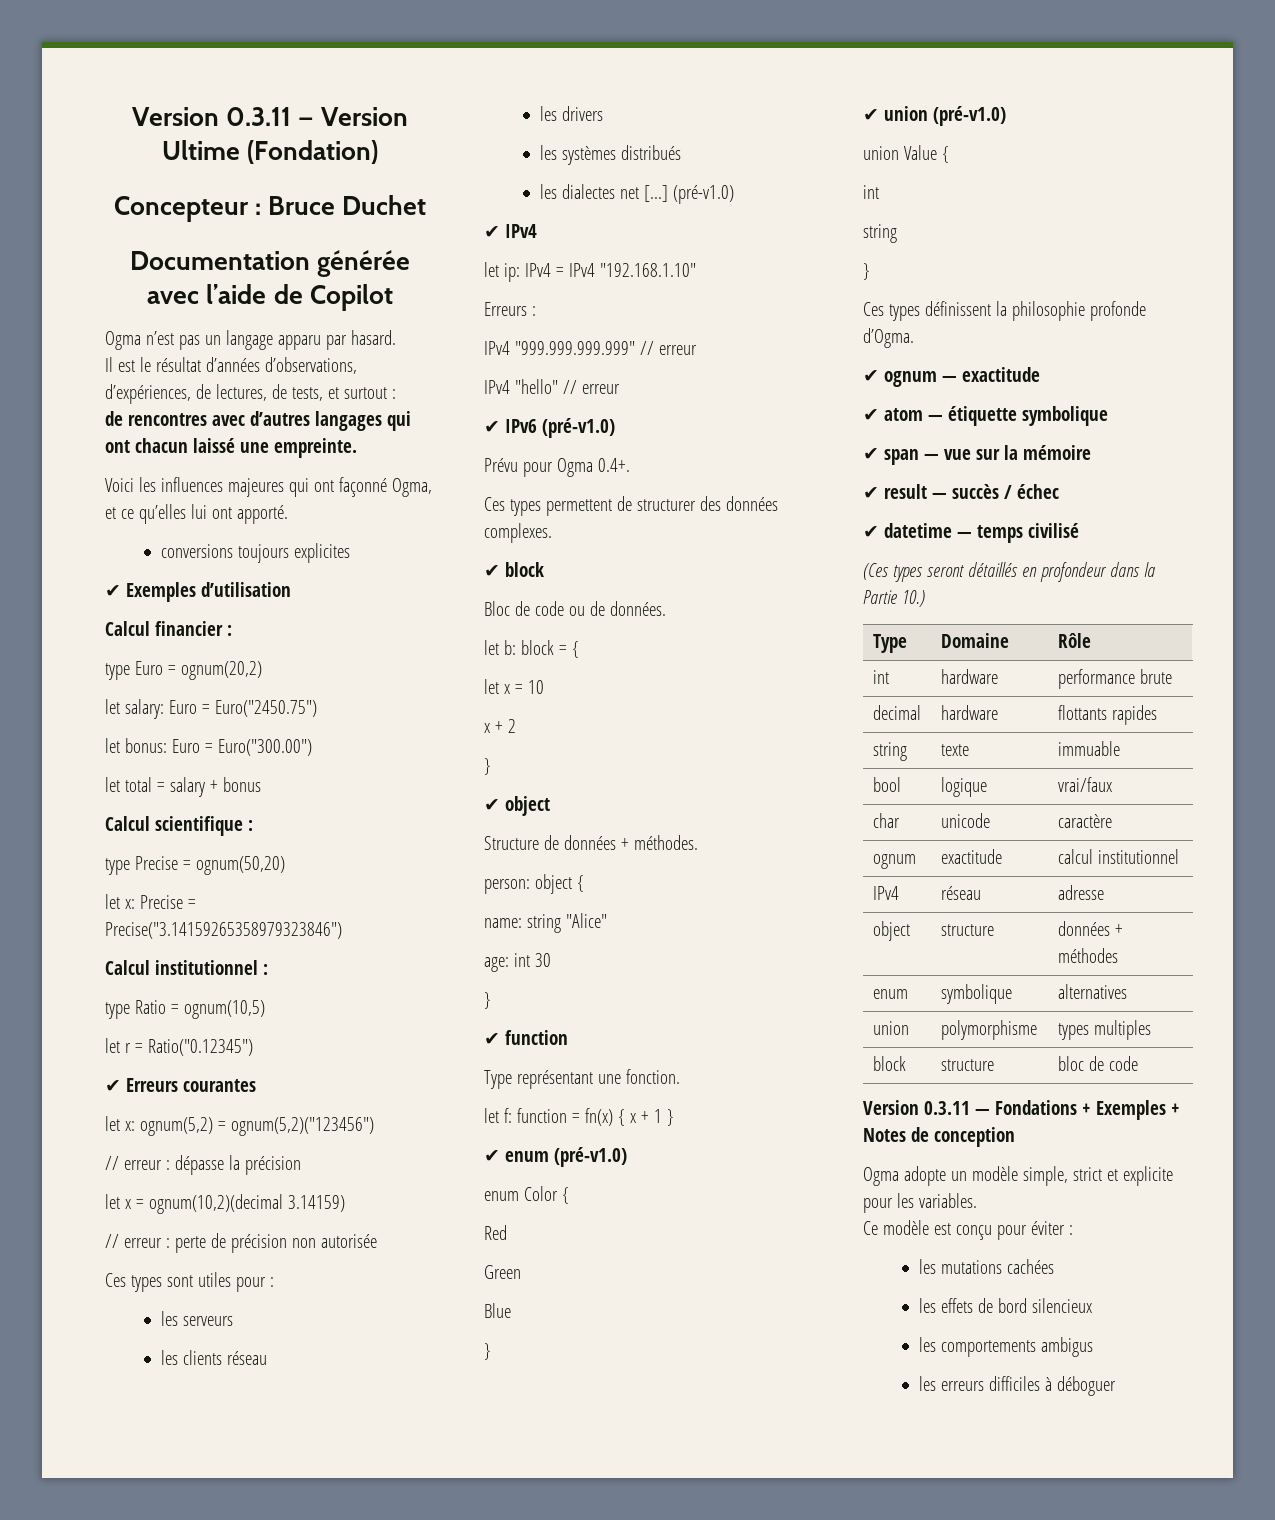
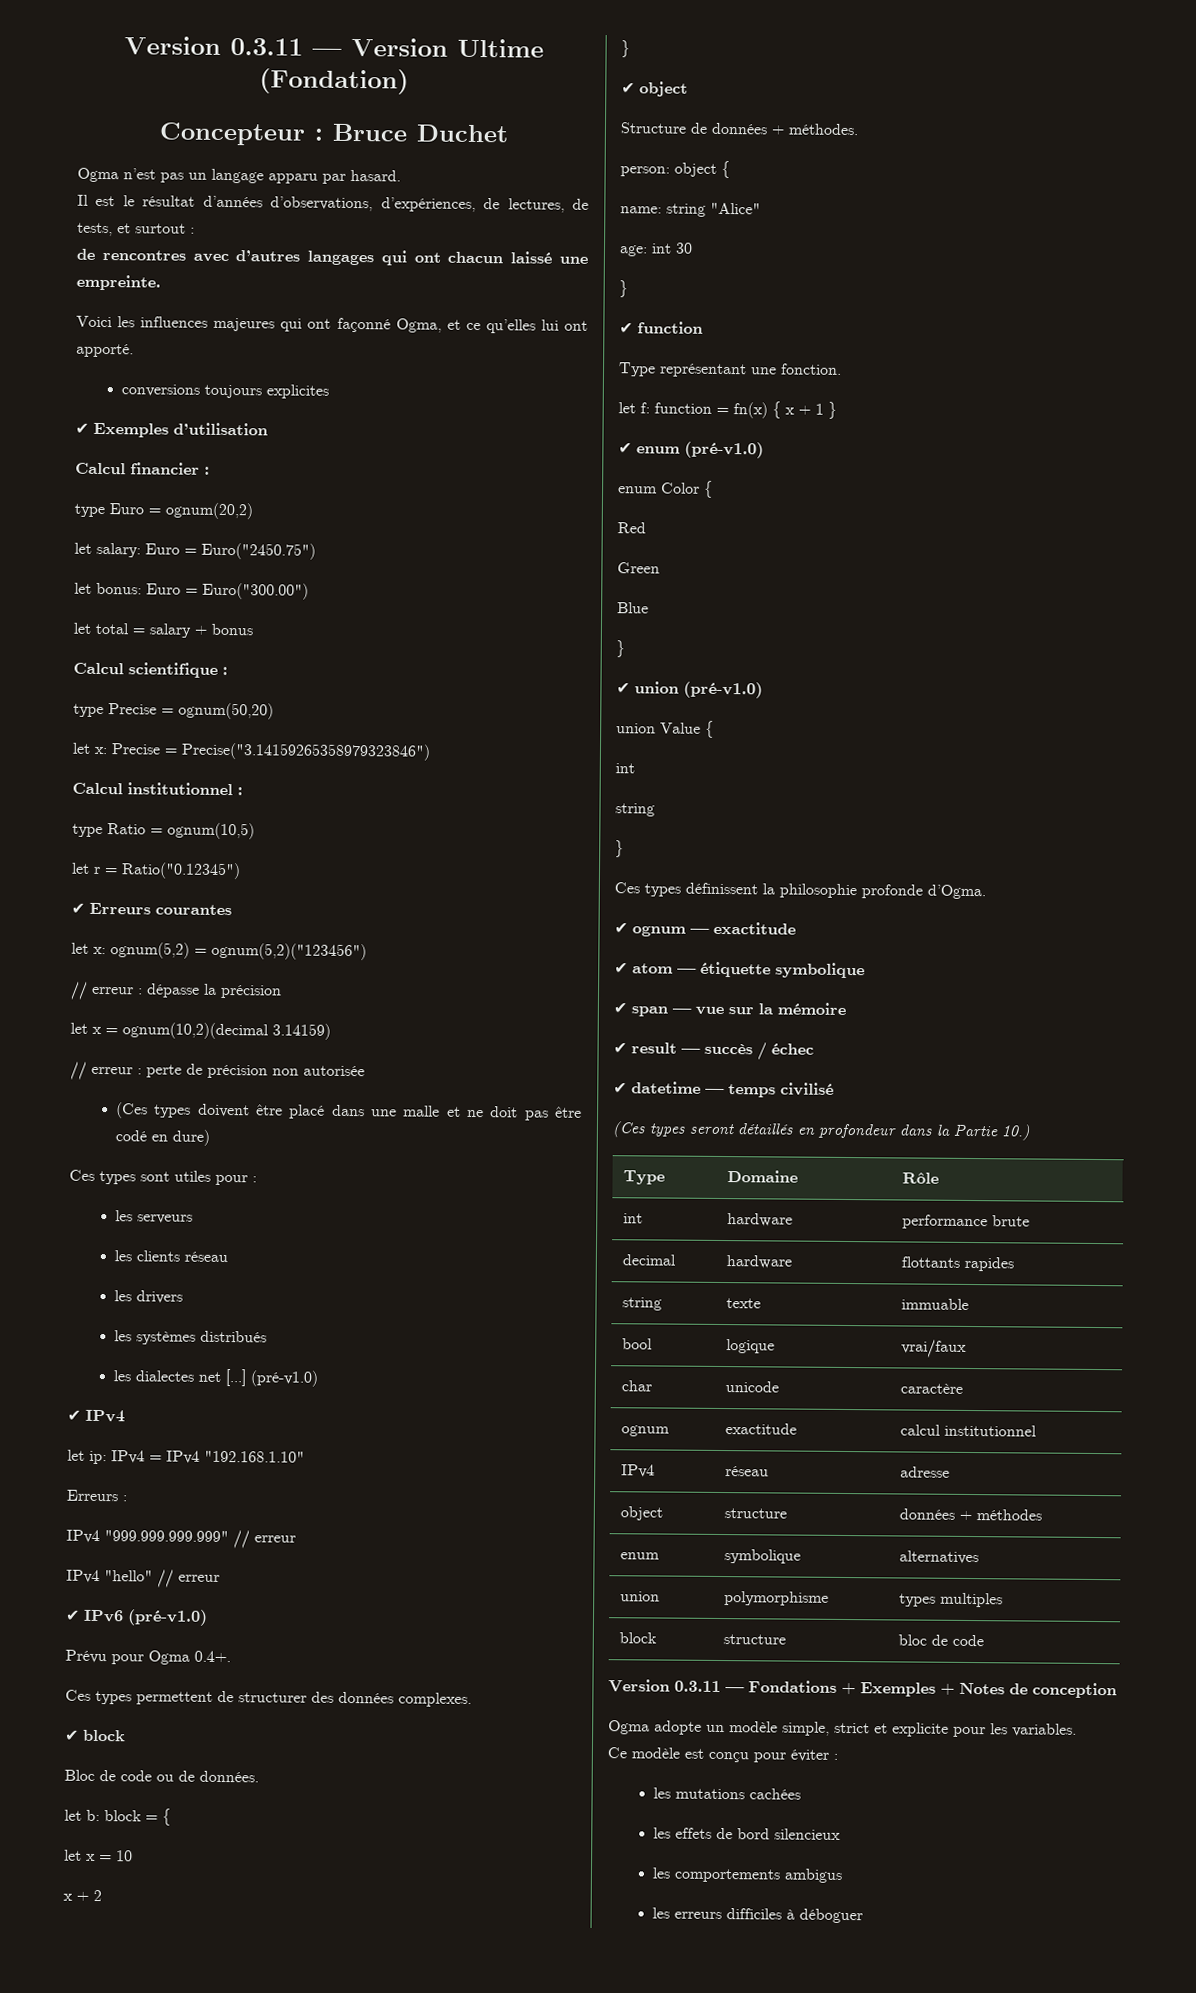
- Documentation générée avec l’aide de Copilot
+ (Ces types doivent être placé dans une malle et ne doit pas être codé en dure)

